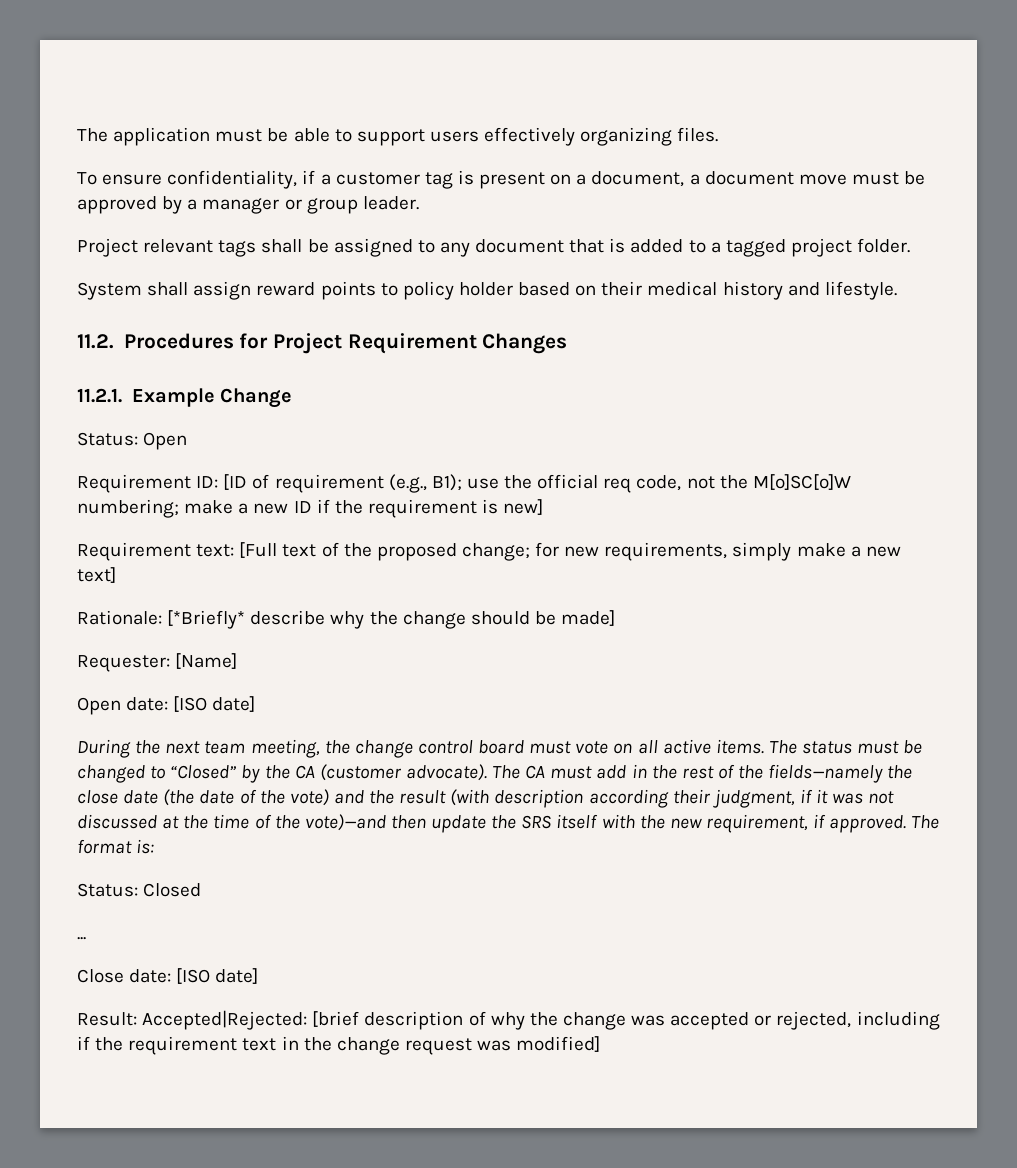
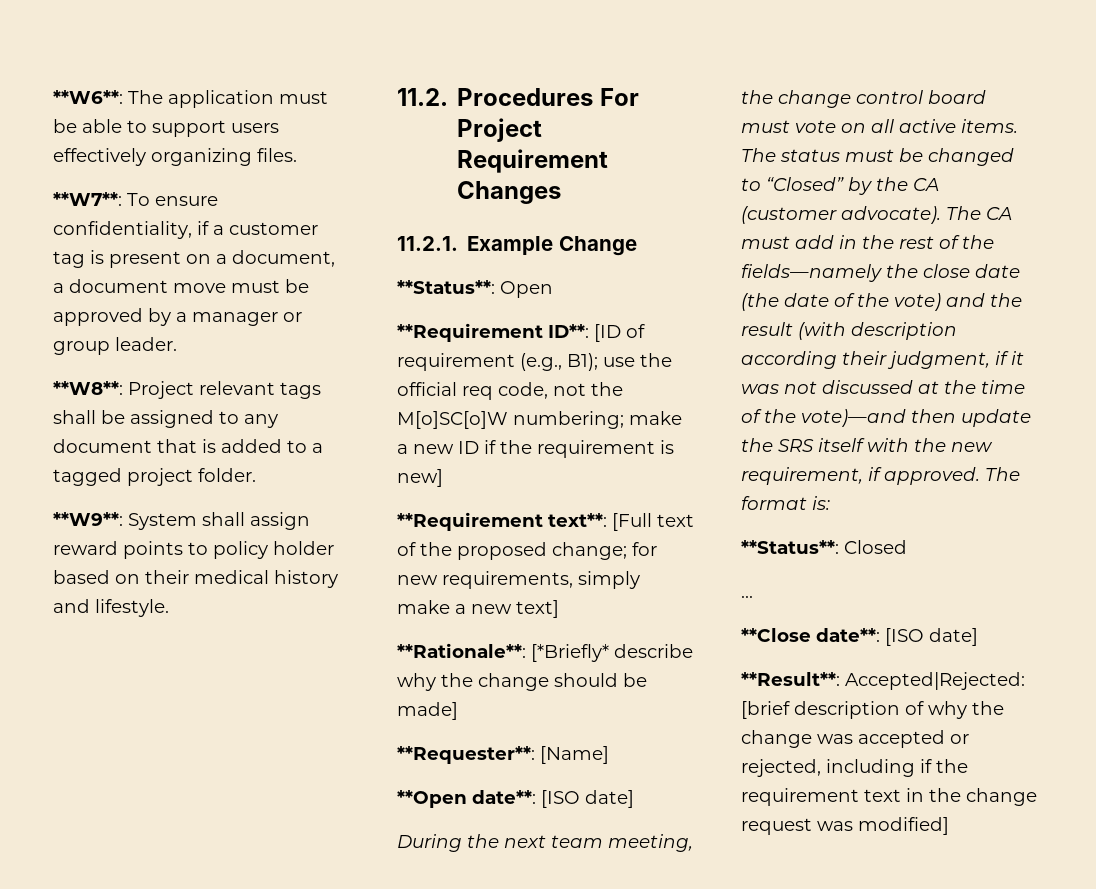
- The application must be able to support users effectively organizing files.
+ **W6**: The application must be able to support users effectively organizing files.
- To ensure confidentiality, if a customer tag is present on a document, a document move must be approved by a manager or group leader.
+ **W7**: To ensure confidentiality, if a customer tag is present on a document, a document move must be approved by a manager or group leader.
- Project relevant tags shall be assigned to any document that is added to a tagged project folder.
+ **W8**: Project relevant tags shall be assigned to any document that is added to a tagged project folder.
- System shall assign reward points to policy holder based on their medical history and lifestyle.
+ **W9**: System shall assign reward points to policy holder based on their medical history and lifestyle.
- 11.2. Procedures for Project Requirement Changes
+ 11.2. Procedures For Project Requirement Changes
- Status: Open
+ **Status**: Open
- Requirement ID: [ID of requirement (e.g., B1); use the official req code, not the M[o]SC[o]W numbering; make a new ID if the requirement is new]
+ **Requirement ID**: [ID of requirement (e.g., B1); use the official req code, not the M[o]SC[o]W numbering; make a new ID if the requirement is new]
- Requirement text: [Full text of the proposed change; for new requirements, simply make a new text]
+ **Requirement text**: [Full text of the proposed change; for new requirements, simply make a new text]
- Rationale: [*Briefly* describe why the change should be made]
+ **Rationale**: [*Briefly* describe why the change should be made]
- Requester: [Name]
+ **Requester**: [Name]
- Open date: [ISO date]
+ **Open date**: [ISO date]
- Status: Closed
+ **Status**: Closed
- Close date: [ISO date]
- Result: Accepted|Rejected: [brief description of why the change was accepted or rejected, including if the requirement text in the change request was modified]
+ **Close date**: [ISO date]
+ **Result**: Accepted|Rejected: [brief description of why the change was accepted or rejected, including if the requirement text in the change request was modified]

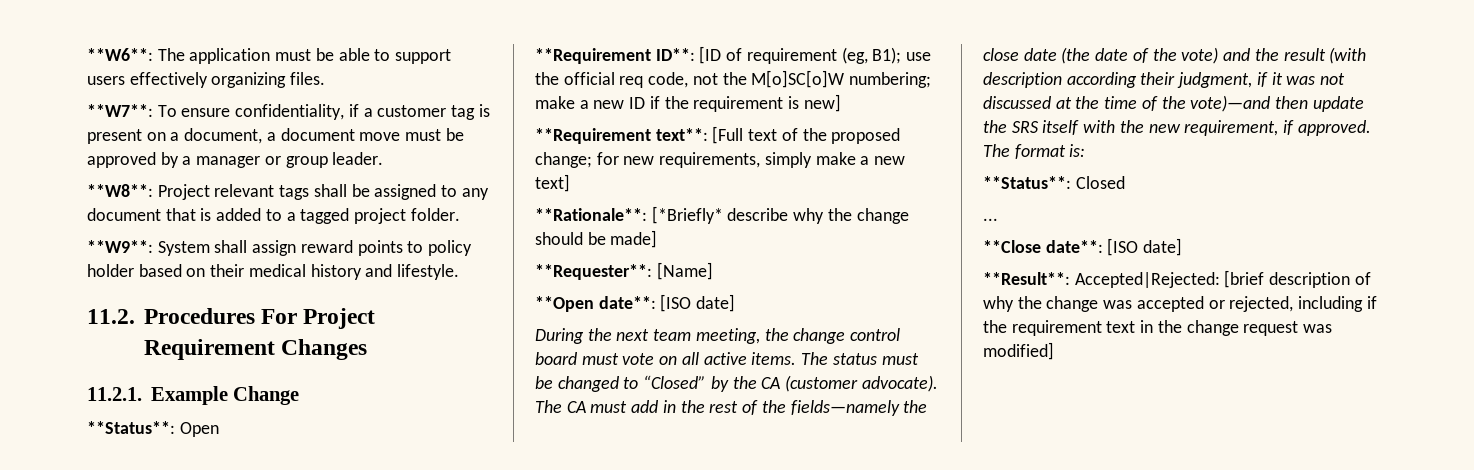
- **Requirement ID**: [ID of requirement (e.g., B1); use the official req code, not the M[o]SC[o]W numbering; make a new ID if the requirement is new]
+ **Requirement ID**: [ID of requirement (eg, B1); use the official req code, not the M[o]SC[o]W numbering; make a new ID if the requirement is new]

